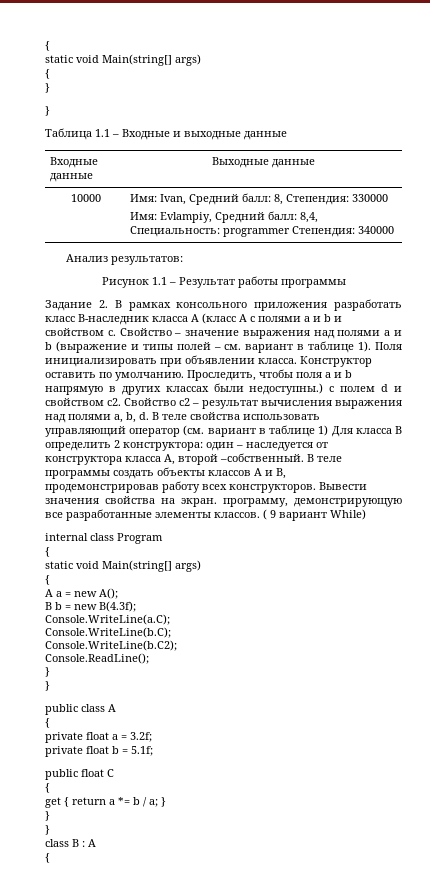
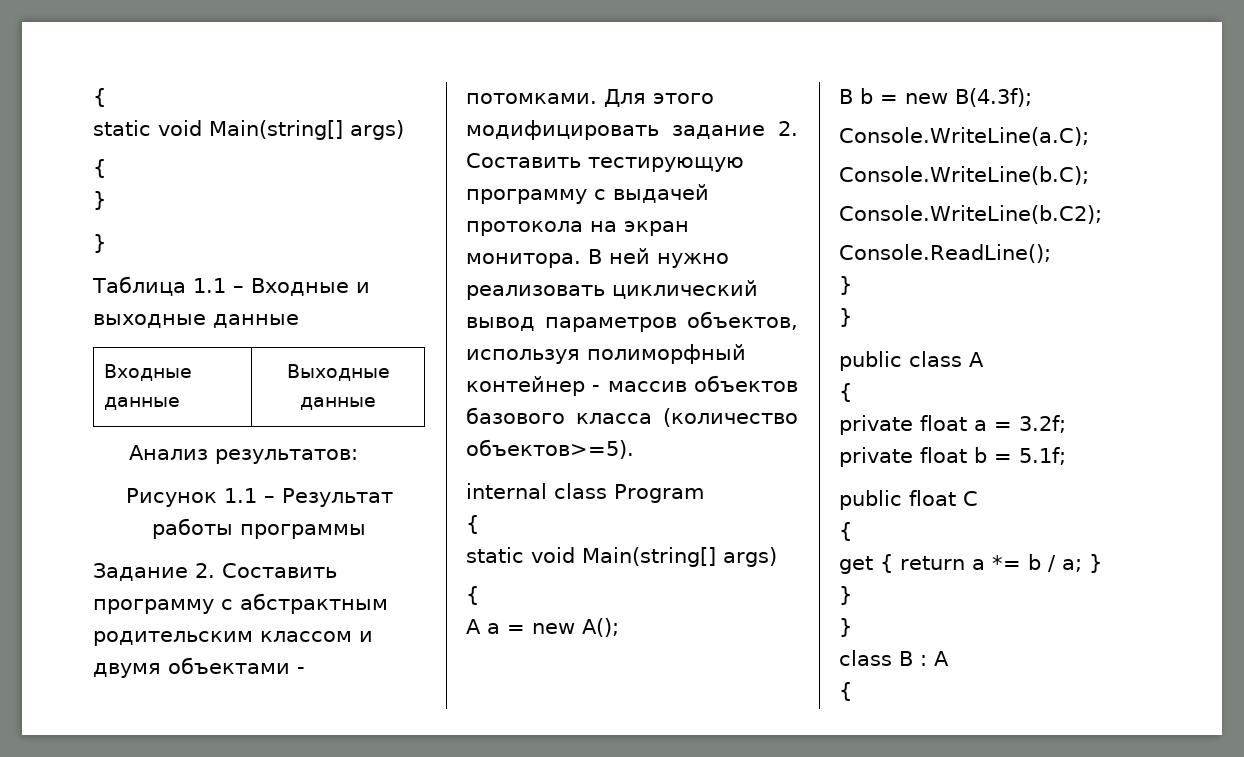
- 10000 | Имя: Ivan, Cредний балл: 8, Степендия: 330000
- Имя: Evlampiy, Cредний балл: 8,4, Специальность: programmer Степендия: 340000
- Задание 2. В рамках консольного приложения разработать класс В-наследник класса А (класс А с полями а и b и свойством с. Свойство – значение выражения над полями а и b (выражение и типы полей – см. вариант в таблице 1). Поля инициализировать при объявлении класса. Конструктор оставить по умолчанию. Проследить, чтобы поля а и b напрямую в других классах были недоступны.) с полем d и свойством с2. Свойство с2 – результат вычисления выражения над полями a, b, d. В теле свойства использовать управляющий оператор (см. вариант в таблице 1) Для класса В определить 2 конструктора: один – наследуется от конструктора класса А, второй –собственный. В теле программы создать объекты классов А и В, продемонстрировав работу всех конструкторов. Вывести значения свойства на экран. программу, демонстрирующую все разработанные элементы классов. ( 9 вариант While)
+ Задание 2. Составить программу с абстрактным родительским классом и двумя объектами - потомками. Для этого модифицировать задание 2. Составить тестирующую программу с выдачей протокола на экран монитора. В ней нужно реализовать циклический вывод параметров объектов, используя полиморфный контейнер - массив объектов базового класса (количество объектов>=5).

